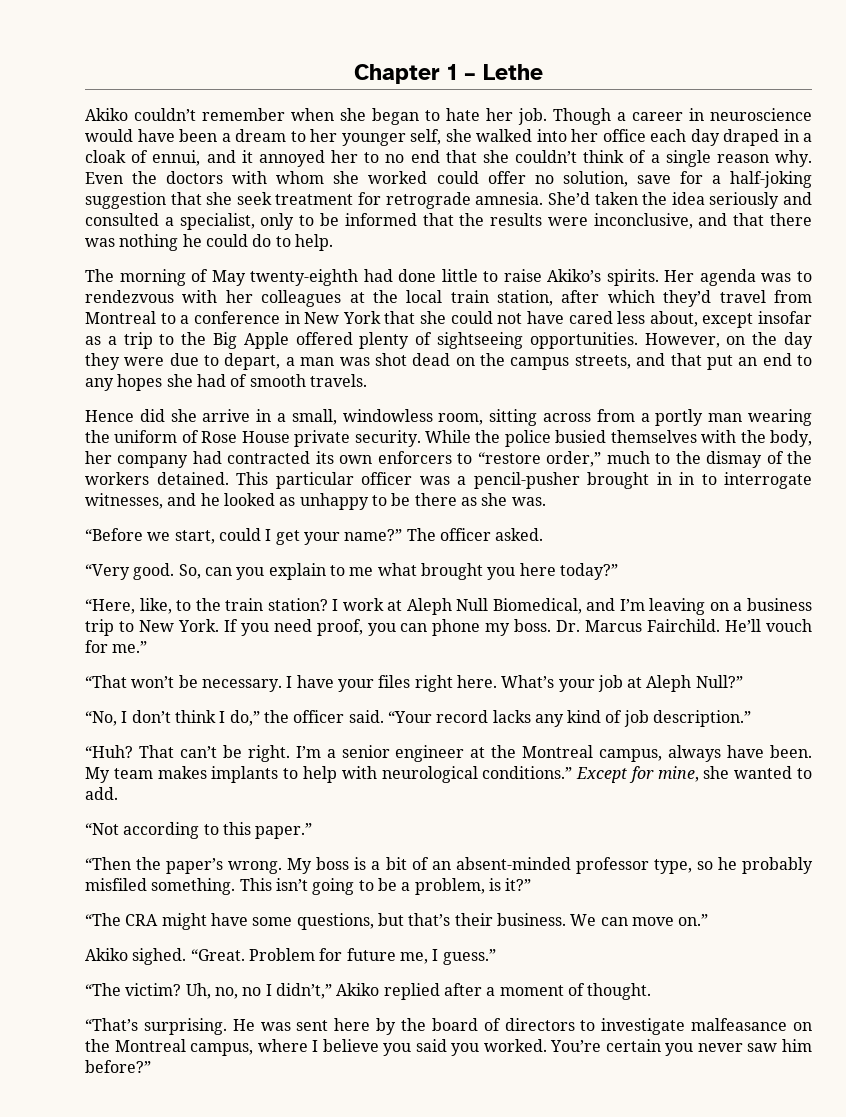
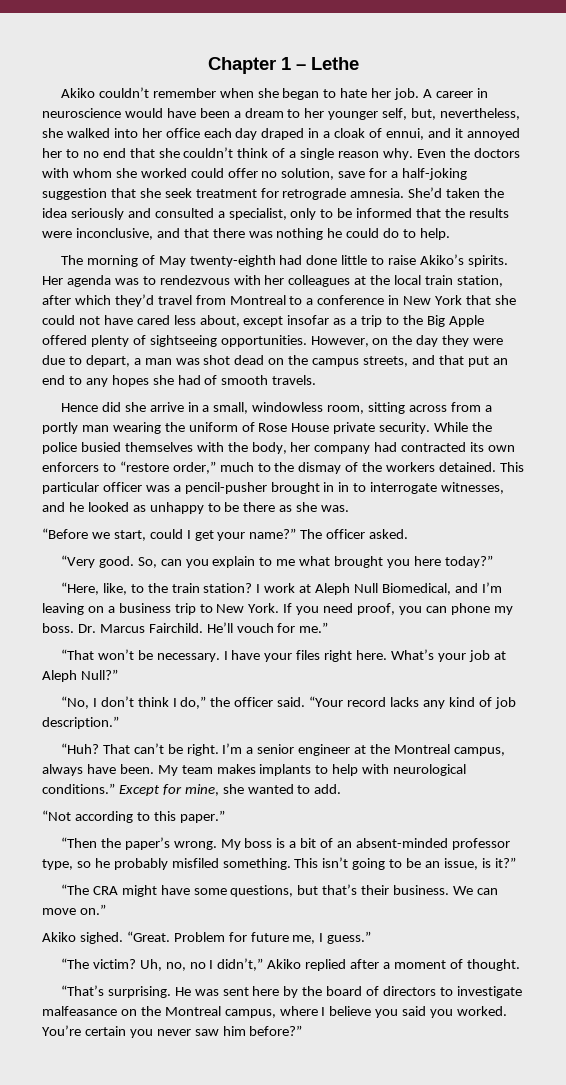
- Though a career in neuroscience would have been a dream to her younger self, she walked into her office each day draped in a cloak of ennui, and it annoyed her to no end that she couldn’t think of a single reason why.
+ A career in neuroscience would have been a dream to her younger self, but, nevertheless, she walked into her office each day draped in a cloak of ennui, and it annoyed her to no end that she couldn’t think of a single reason why.
- This isn’t going to be a problem, is it?”
+ This isn’t going to be an issue, is it?”

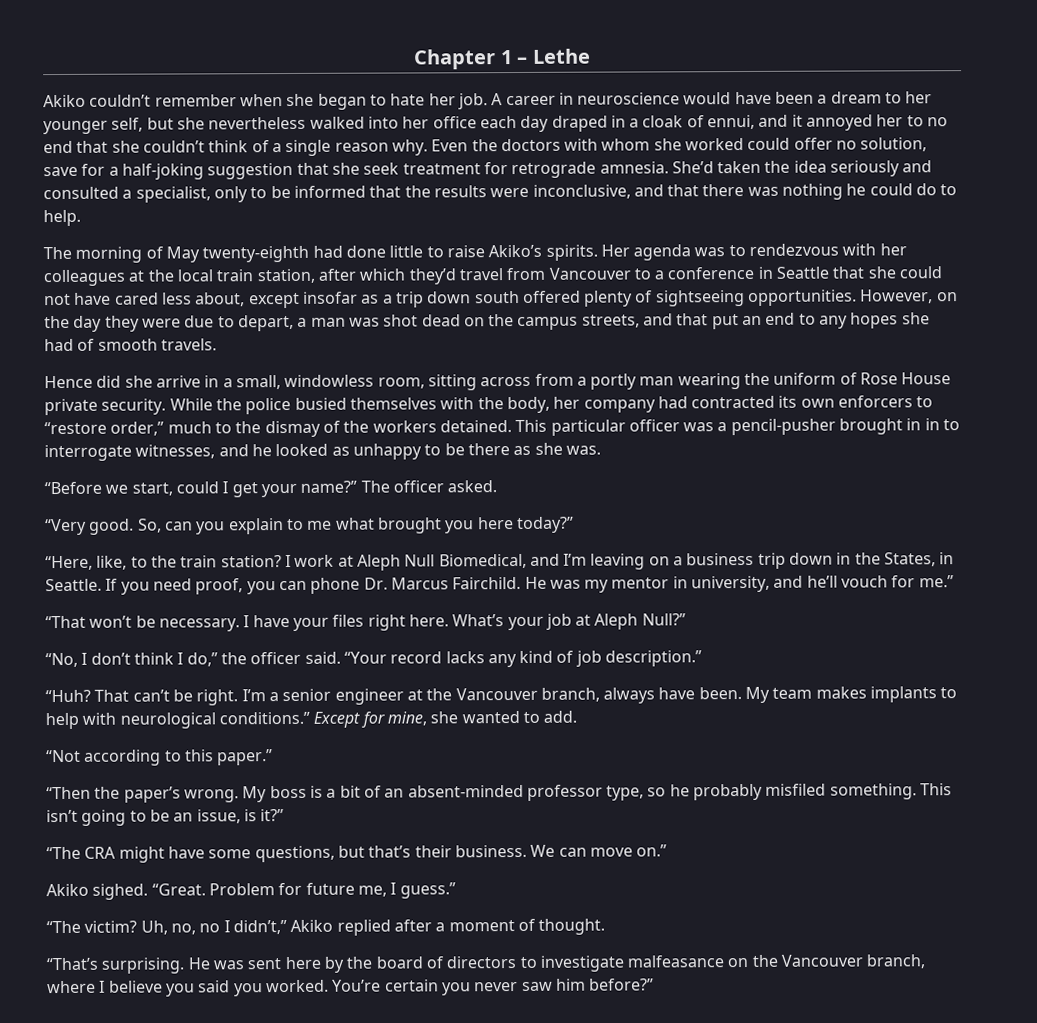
- A career in neuroscience would have been a dream to her younger self, but, nevertheless, she walked into her office each day draped in a cloak of ennui, and it annoyed her to no end that she couldn’t think of a single reason why.
+ A career in neuroscience would have been a dream to her younger self, but she nevertheless walked into her office each day draped in a cloak of ennui, and it annoyed her to no end that she couldn’t think of a single reason why.
- Her agenda was to rendezvous with her colleagues at the local train station, after which they’d travel from Montreal to a conference in New York that she could not have cared less about, except insofar as a trip to the Big Apple offered plenty of sightseeing opportunities.
+ Her agenda was to rendezvous with her colleagues at the local train station, after which they’d travel from Vancouver to a conference in Seattle that she could not have cared less about, except insofar as a trip down south offered plenty of sightseeing opportunities.
- I work at Aleph Null Biomedical, and I’m leaving on a business trip to New York.
+ I work at Aleph Null Biomedical, and I’m leaving on a business trip down in the States, in Seattle.
- If you need proof, you can phone my boss. Dr. Marcus Fairchild.
+ If you need proof, you can phone Dr. Marcus Fairchild.
- He’ll vouch for me.”
+ He was my mentor in university, and he’ll vouch for me.”
- I’m a senior engineer at the Montreal campus, always have been.
+ I’m a senior engineer at the Vancouver branch, always have been.
- He was sent here by the board of directors to investigate malfeasance on the Montreal campus, where I believe you said you worked.
+ He was sent here by the board of directors to investigate malfeasance on the Vancouver branch, where I believe you said you worked.

